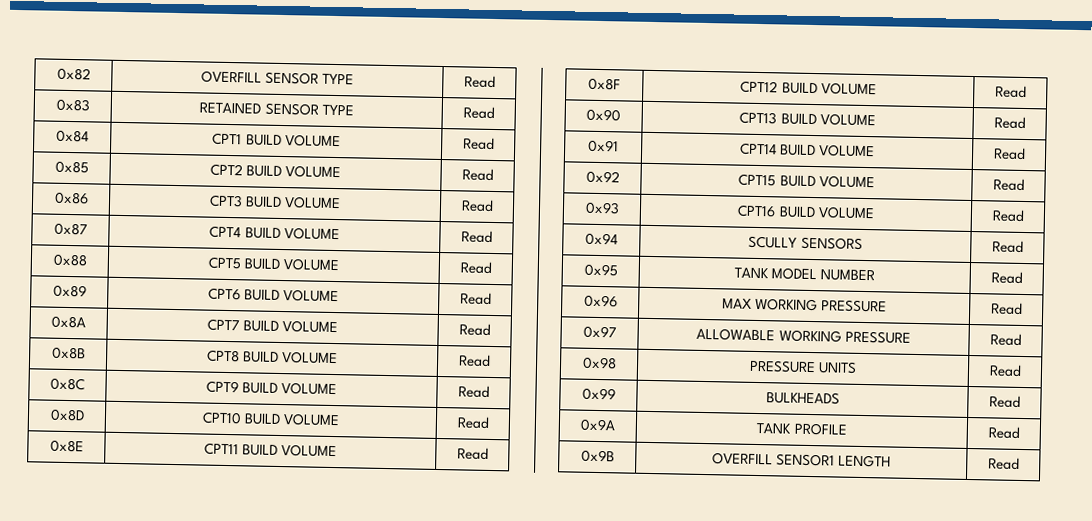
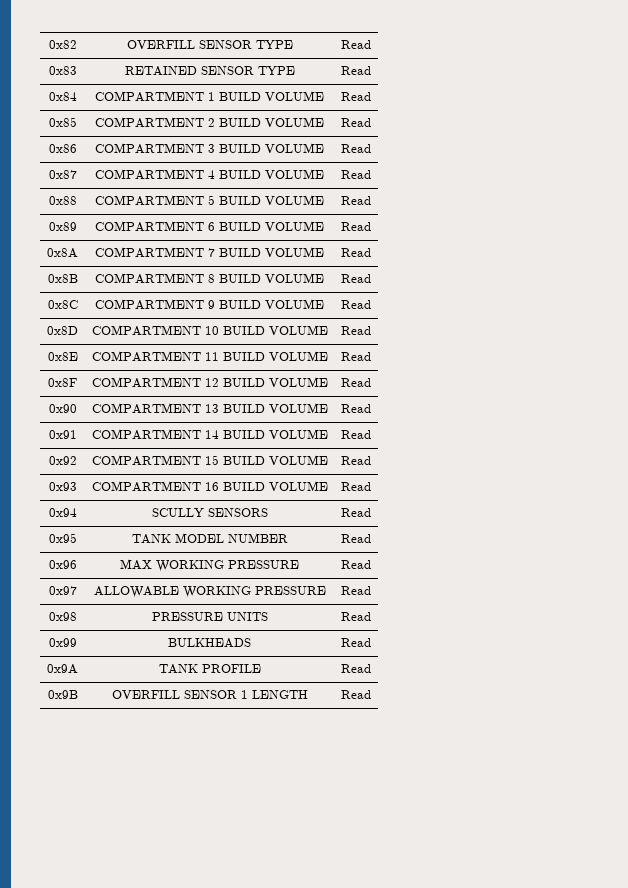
- 0x84 | CPT1 BUILD VOLUME | Read
+ 0x84 | COMPARTMENT 1 BUILD VOLUME | Read
- 0x85 | CPT2 BUILD VOLUME | Read
+ 0x85 | COMPARTMENT 2 BUILD VOLUME | Read
- 0x86 | CPT3 BUILD VOLUME | Read
+ 0x86 | COMPARTMENT 3 BUILD VOLUME | Read
- 0x87 | CPT4 BUILD VOLUME | Read
+ 0x87 | COMPARTMENT 4 BUILD VOLUME | Read
- 0x88 | CPT5 BUILD VOLUME | Read
+ 0x88 | COMPARTMENT 5 BUILD VOLUME | Read
- 0x89 | CPT6 BUILD VOLUME | Read
+ 0x89 | COMPARTMENT 6 BUILD VOLUME | Read
- 0x8A | CPT7 BUILD VOLUME | Read
+ 0x8A | COMPARTMENT 7 BUILD VOLUME | Read
- 0x8B | CPT8 BUILD VOLUME | Read
+ 0x8B | COMPARTMENT 8 BUILD VOLUME | Read
- 0x8C | CPT9 BUILD VOLUME | Read
+ 0x8C | COMPARTMENT 9 BUILD VOLUME | Read
- 0x8D | CPT10 BUILD VOLUME | Read
+ 0x8D | COMPARTMENT 10 BUILD VOLUME | Read
- 0x8E | CPT11 BUILD VOLUME | Read
+ 0x8E | COMPARTMENT 11 BUILD VOLUME | Read
- 0x8F | CPT12 BUILD VOLUME | Read
+ 0x8F | COMPARTMENT 12 BUILD VOLUME | Read
- 0x90 | CPT13 BUILD VOLUME | Read
+ 0x90 | COMPARTMENT 13 BUILD VOLUME | Read
- 0x91 | CPT14 BUILD VOLUME | Read
+ 0x91 | COMPARTMENT 14 BUILD VOLUME | Read
- 0x92 | CPT15 BUILD VOLUME | Read
+ 0x92 | COMPARTMENT 15 BUILD VOLUME | Read
- 0x93 | CPT16 BUILD VOLUME | Read
+ 0x93 | COMPARTMENT 16 BUILD VOLUME | Read
- 0x9B | OVERFILL SENSOR1 LENGTH | Read
+ 0x9B | OVERFILL SENSOR 1 LENGTH | Read

